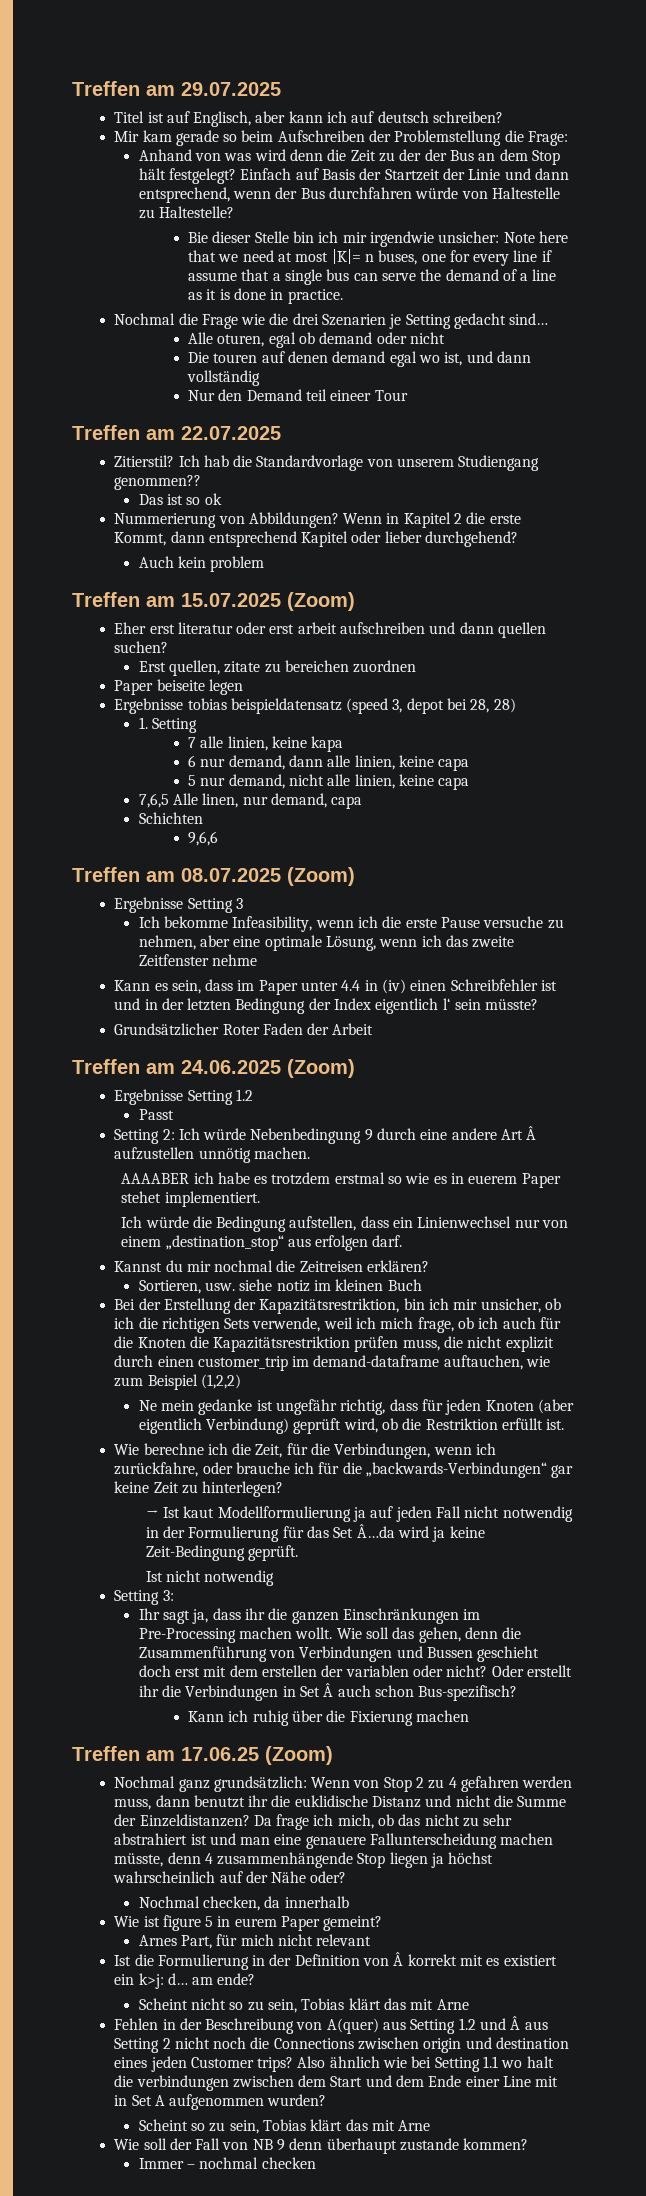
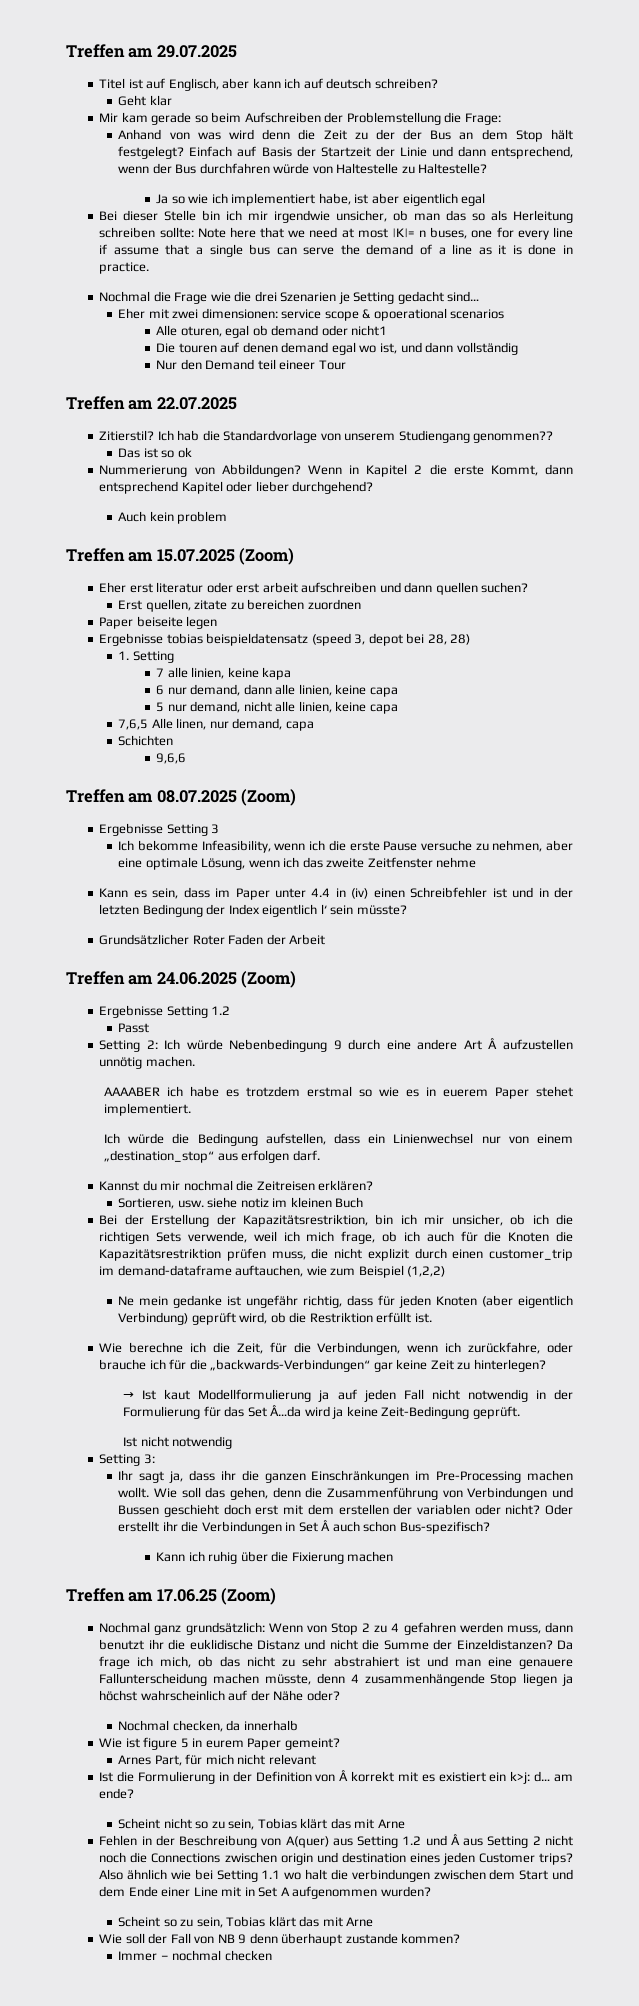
+ Geht klar
- Bie dieser Stelle bin ich mir irgendwie unsicher: Note here that we need at most |K|= n buses, one for every line if assume that a single bus can serve the demand of a line as it is done in practice.
+ Ja so wie ich implementiert habe, ist aber eigentlich egal
+ Bei dieser Stelle bin ich mir irgendwie unsicher, ob man das so als Herleitung schreiben sollte: Note here that we need at most |K|= n buses, one for every line if assume that a single bus can serve the demand of a line as it is done in practice.
+ Eher mit zwei dimensionen: service scope & opoerational scenarios
- Alle oturen, egal ob demand oder nicht
+ Alle oturen, egal ob demand oder nicht1

